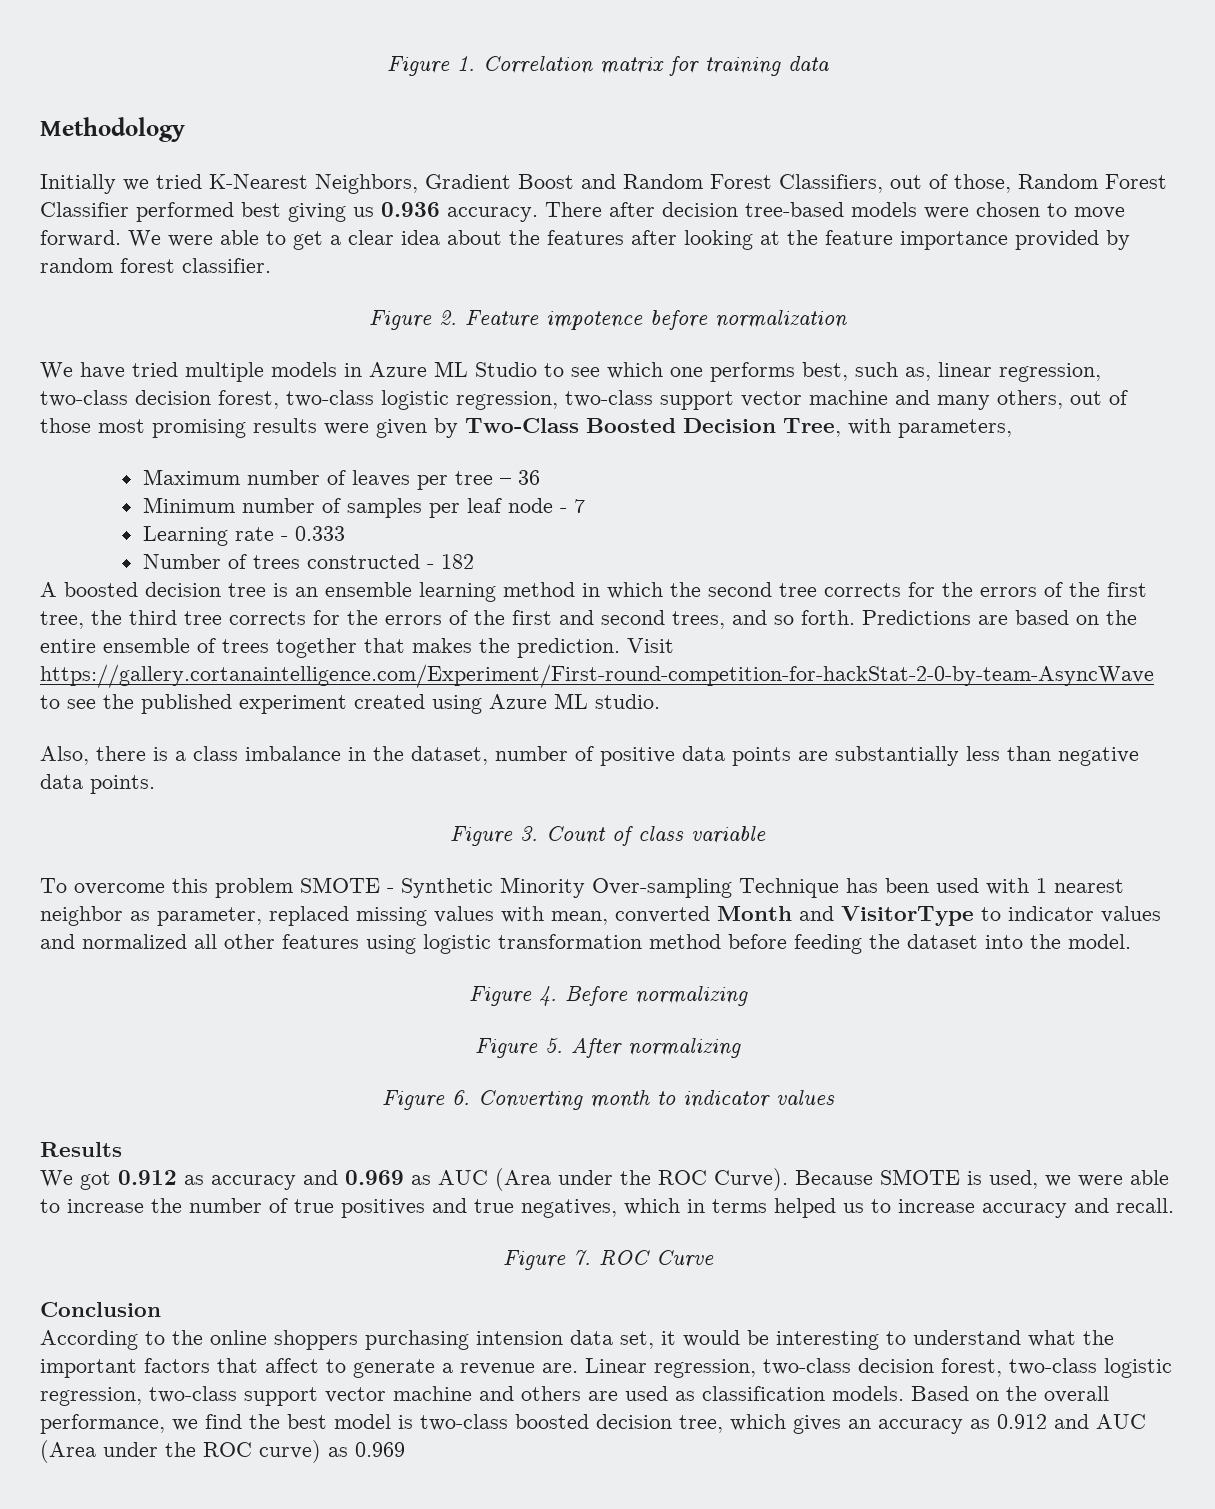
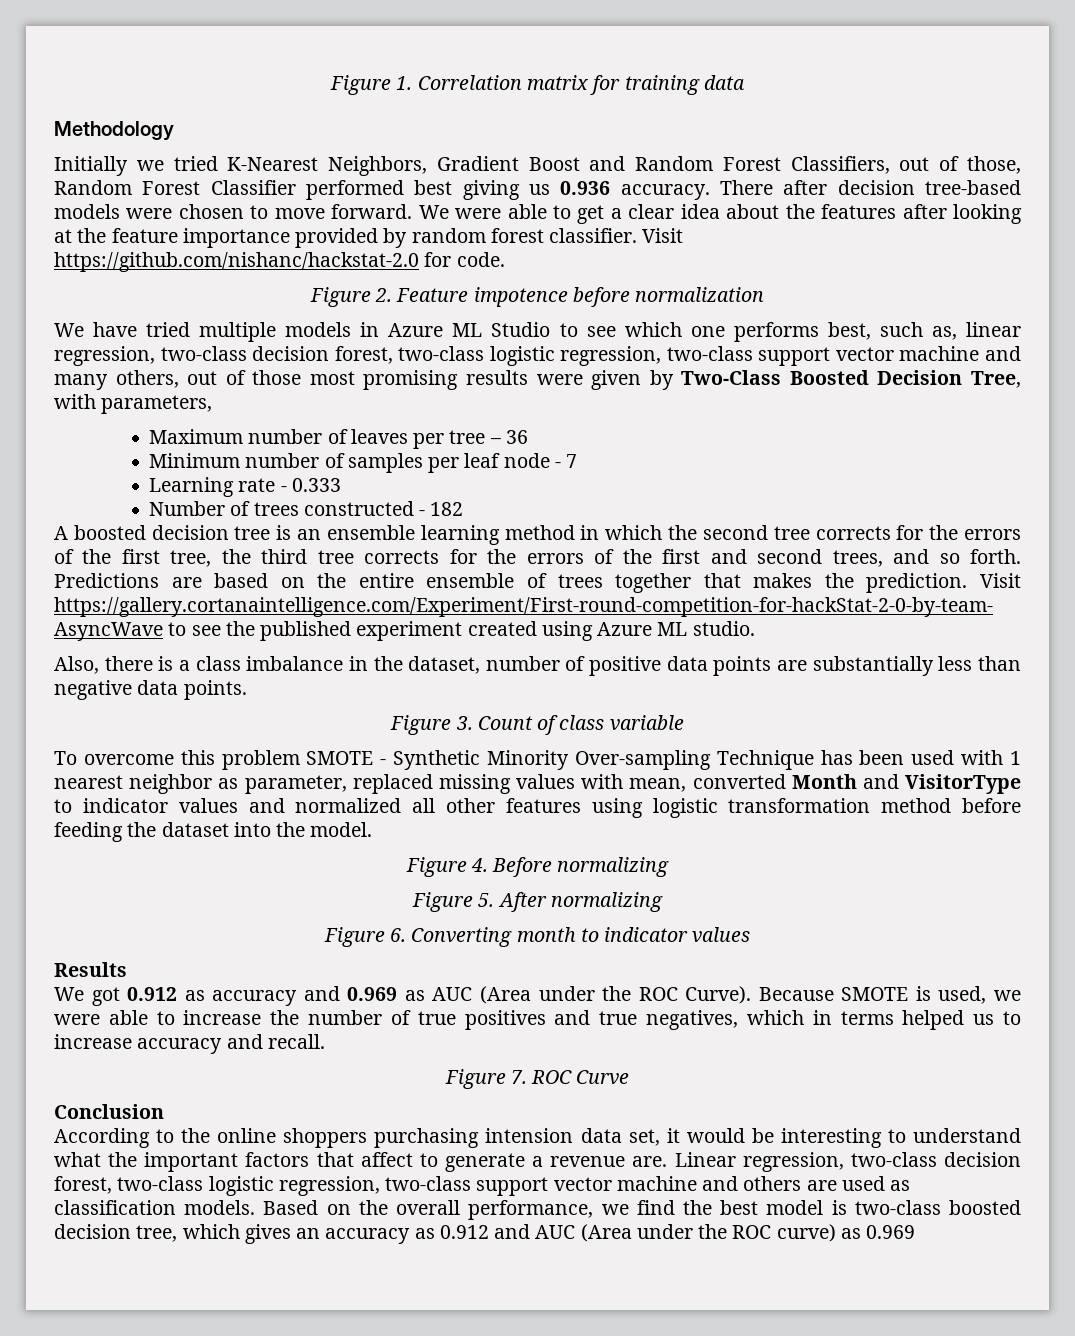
+ Visit https://github.com/nishanc/hackstat-2.0 for code.

